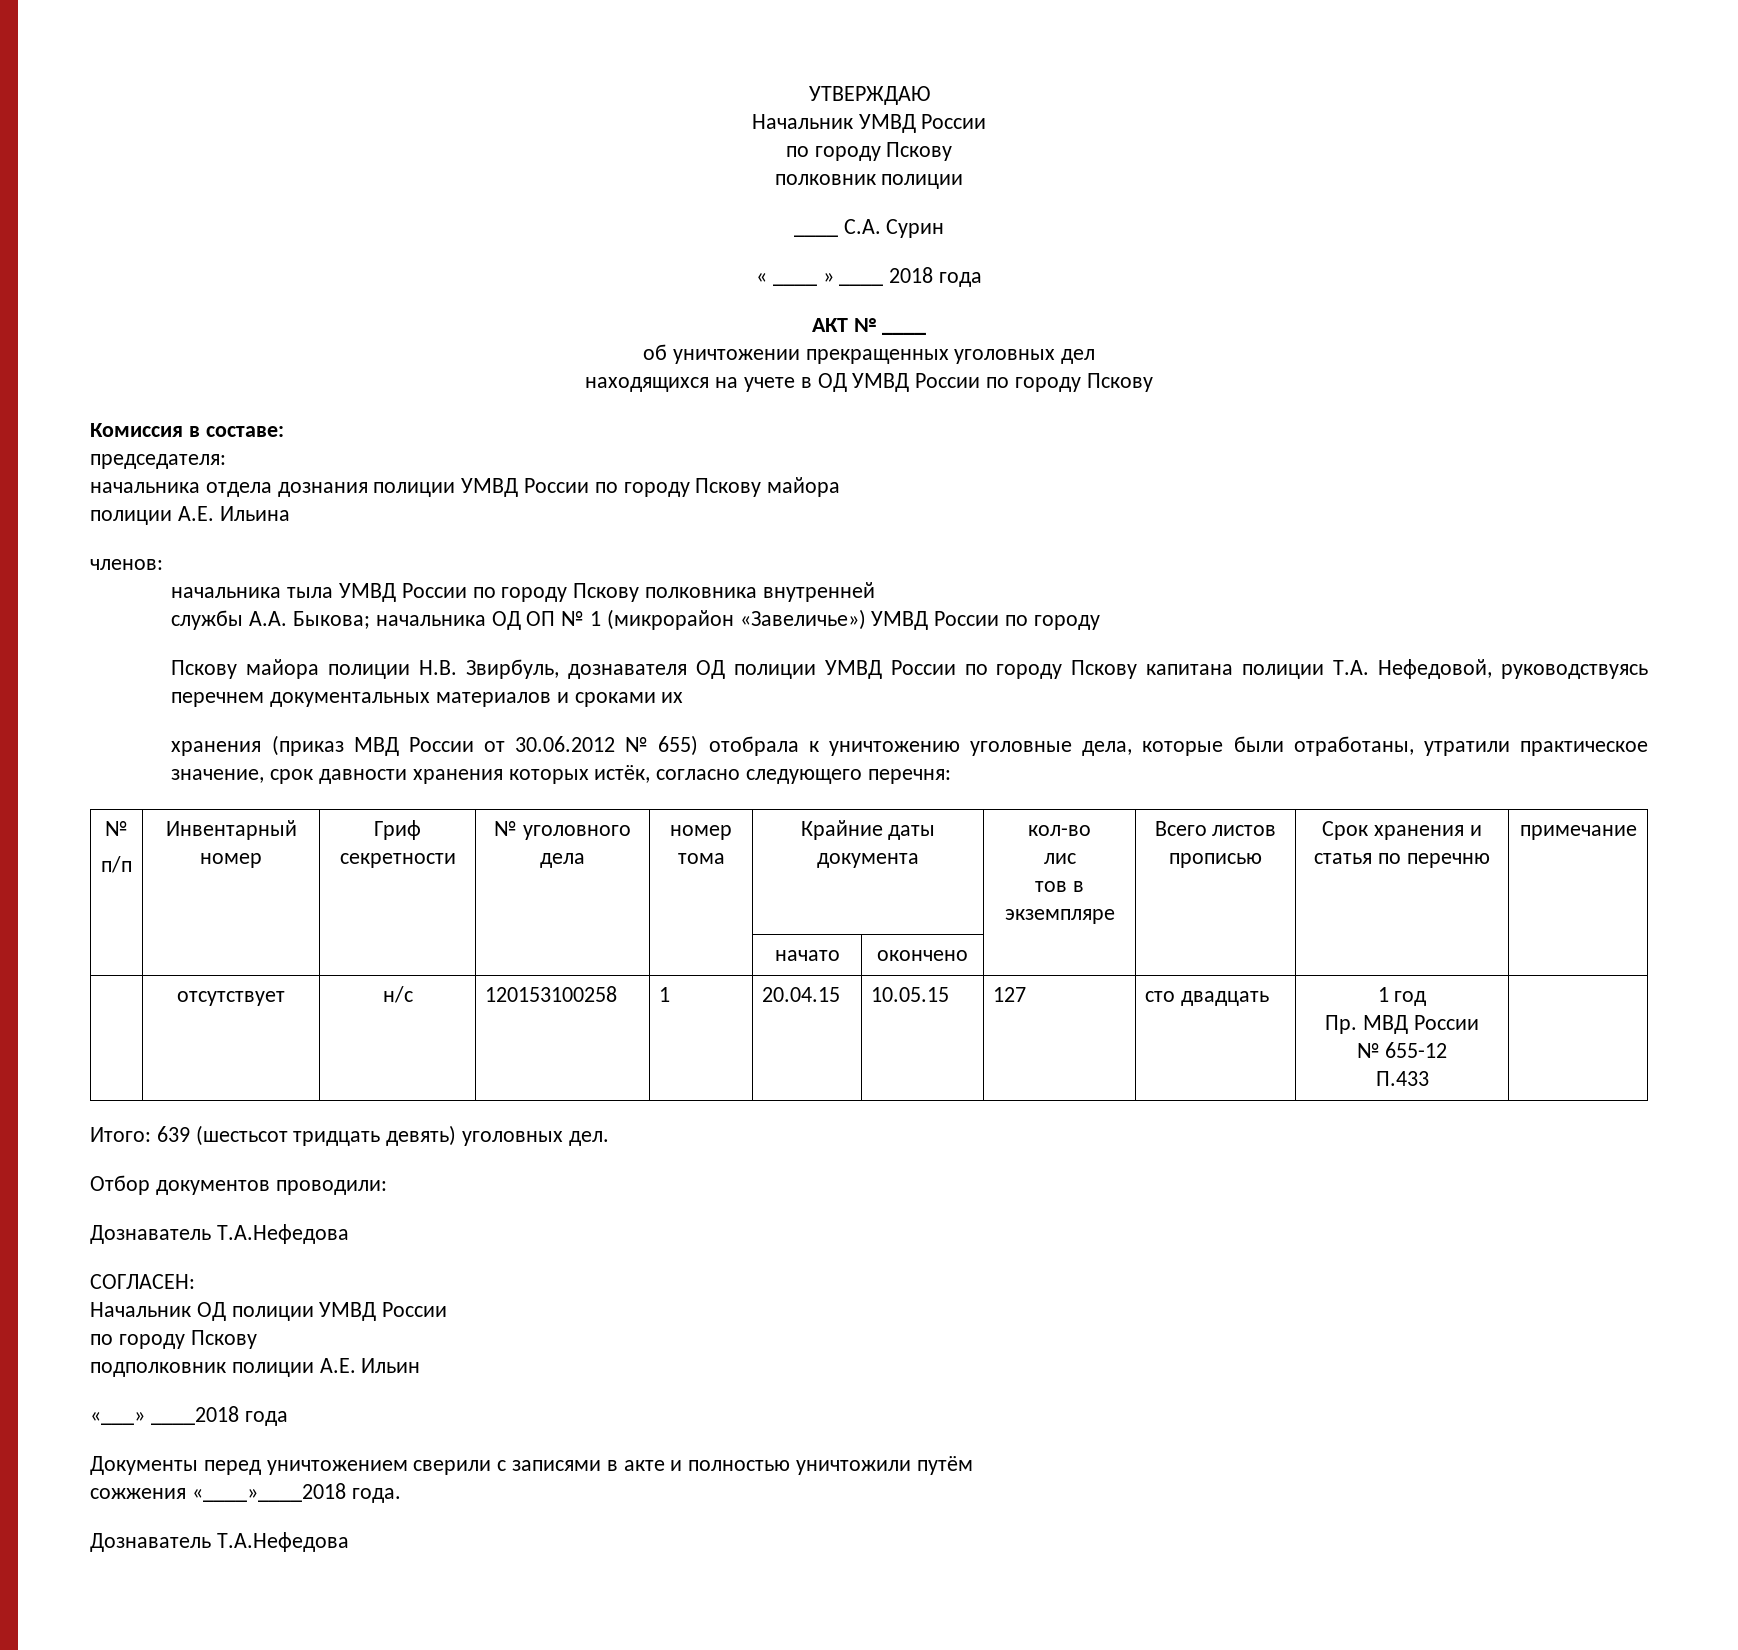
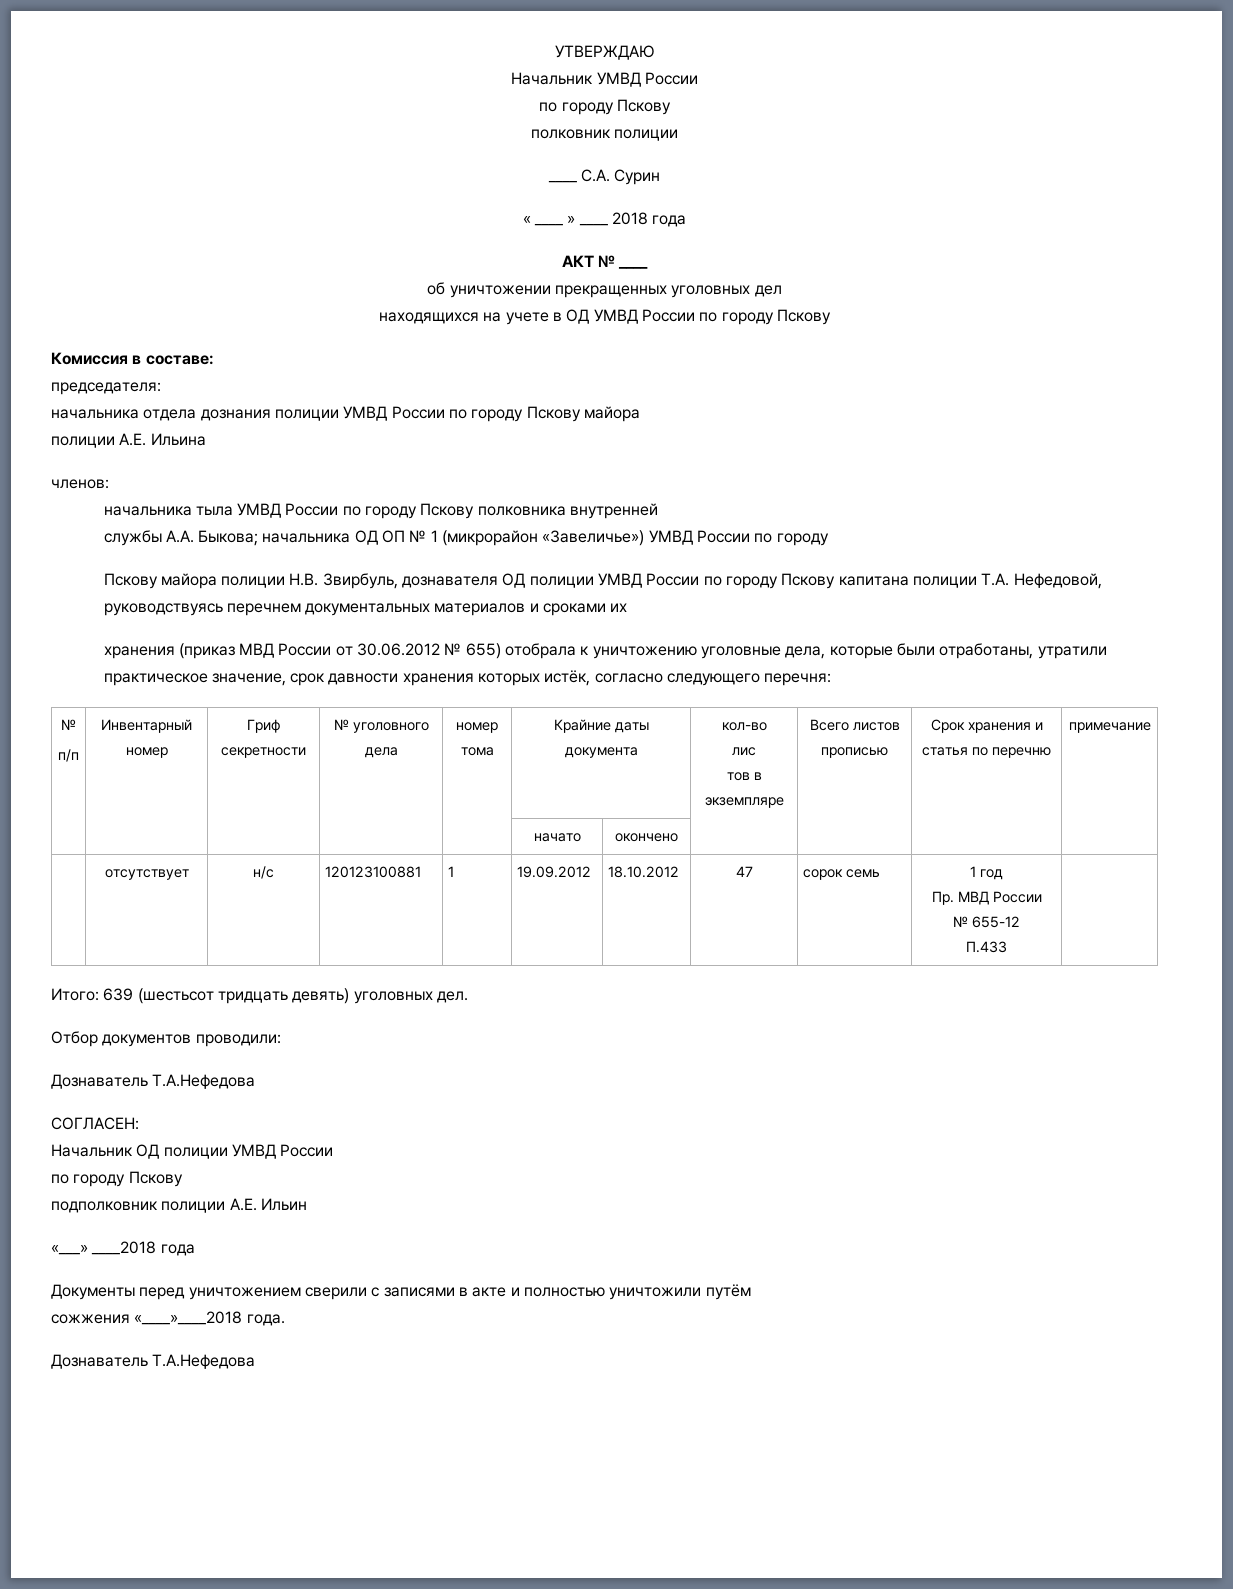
- | отсутствует | н/с | 120153100258 | 1 | 20.04.15 | 10.05.15 | 127 | сто двадцать | 1 год
+ | отсутствует | н/с | 120123100881 | 1 | 19.09.2012 | 18.10.2012 | 47 | сорок семь | 1 год

